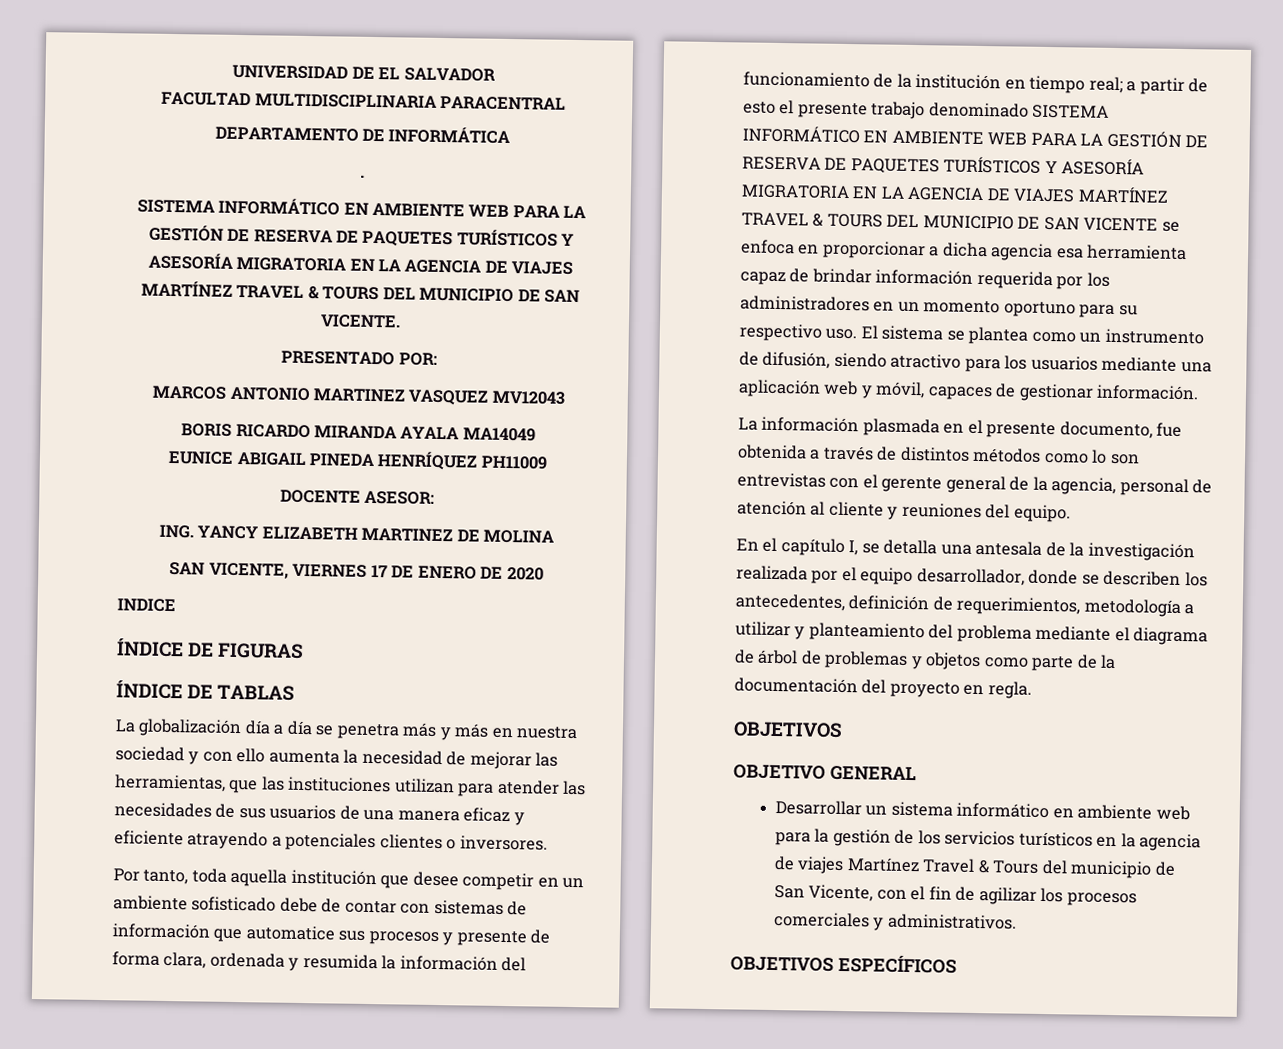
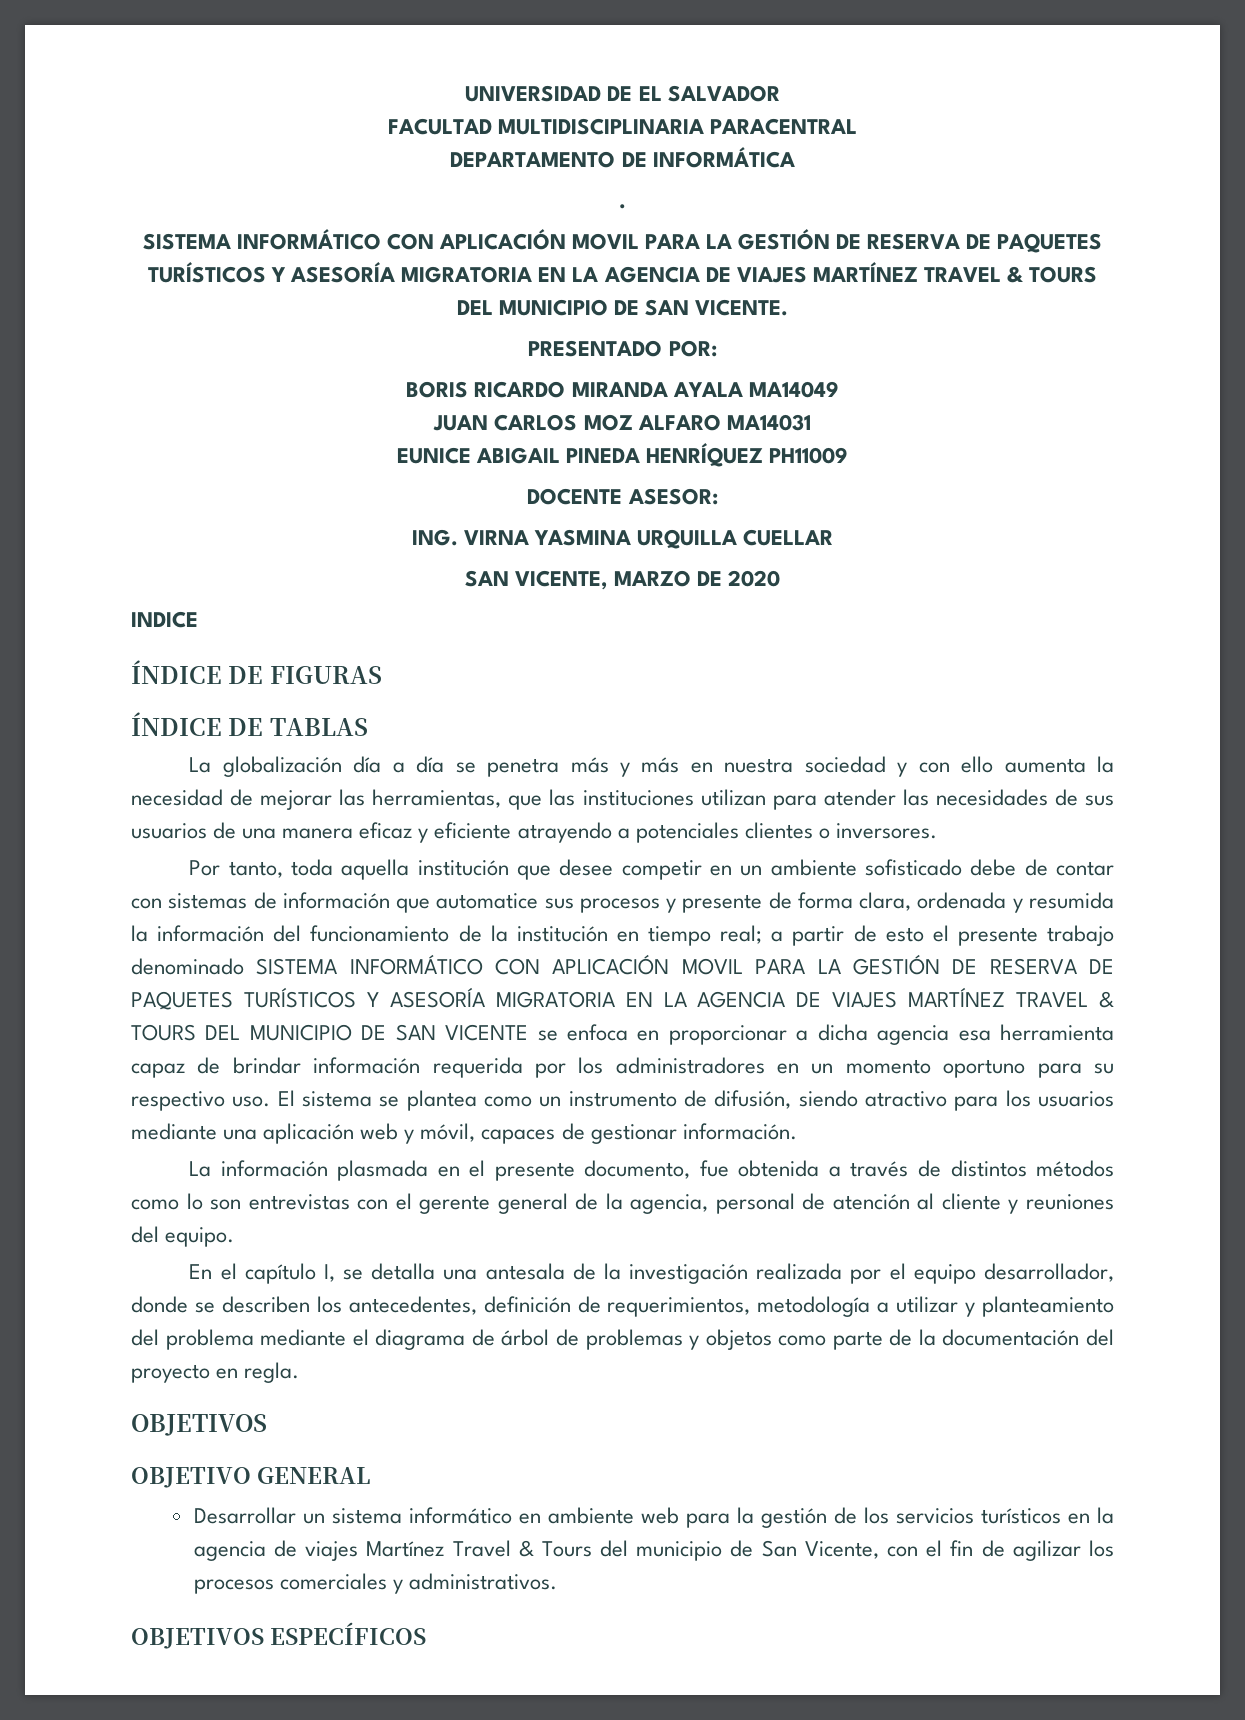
- SISTEMA INFORMÁTICO EN AMBIENTE WEB PARA LA GESTIÓN DE RESERVA DE PAQUETES TURÍSTICOS Y ASESORÍA MIGRATORIA EN LA AGENCIA DE VIAJES MARTÍNEZ TRAVEL & TOURS DEL MUNICIPIO DE SAN VICENTE.
+ SISTEMA INFORMÁTICO CON APLICACIÓN MOVIL PARA LA GESTIÓN DE RESERVA DE PAQUETES TURÍSTICOS Y ASESORÍA MIGRATORIA EN LA AGENCIA DE VIAJES MARTÍNEZ TRAVEL & TOURS DEL MUNICIPIO DE SAN VICENTE.
- MARCOS ANTONIO MARTINEZ VASQUEZ MV12043
+ JUAN CARLOS MOZ ALFARO MA14031
- ING. YANCY ELIZABETH MARTINEZ DE MOLINA
- SAN VICENTE, VIERNES 17 DE ENERO DE 2020
+ ING. VIRNA YASMINA URQUILLA CUELLAR
+ SAN VICENTE, MARZO DE 2020
- a partir de esto el presente trabajo denominado SISTEMA INFORMÁTICO EN AMBIENTE WEB PARA LA GESTIÓN DE RESERVA DE PAQUETES TURÍSTICOS Y ASESORÍA MIGRATORIA EN LA AGENCIA DE VIAJES MARTÍNEZ TRAVEL & TOURS DEL MUNICIPIO DE SAN VICENTE se enfoca en proporcionar a dicha agencia esa herramienta capaz de brindar información requerida por los administradores en un momento oportuno para su respectivo uso.
+ a partir de esto el presente trabajo denominado SISTEMA INFORMÁTICO CON APLICACIÓN MOVIL PARA LA GESTIÓN DE RESERVA DE PAQUETES TURÍSTICOS Y ASESORÍA MIGRATORIA EN LA AGENCIA DE VIAJES MARTÍNEZ TRAVEL & TOURS DEL MUNICIPIO DE SAN VICENTE se enfoca en proporcionar a dicha agencia esa herramienta capaz de brindar información requerida por los administradores en un momento oportuno para su respectivo uso.

